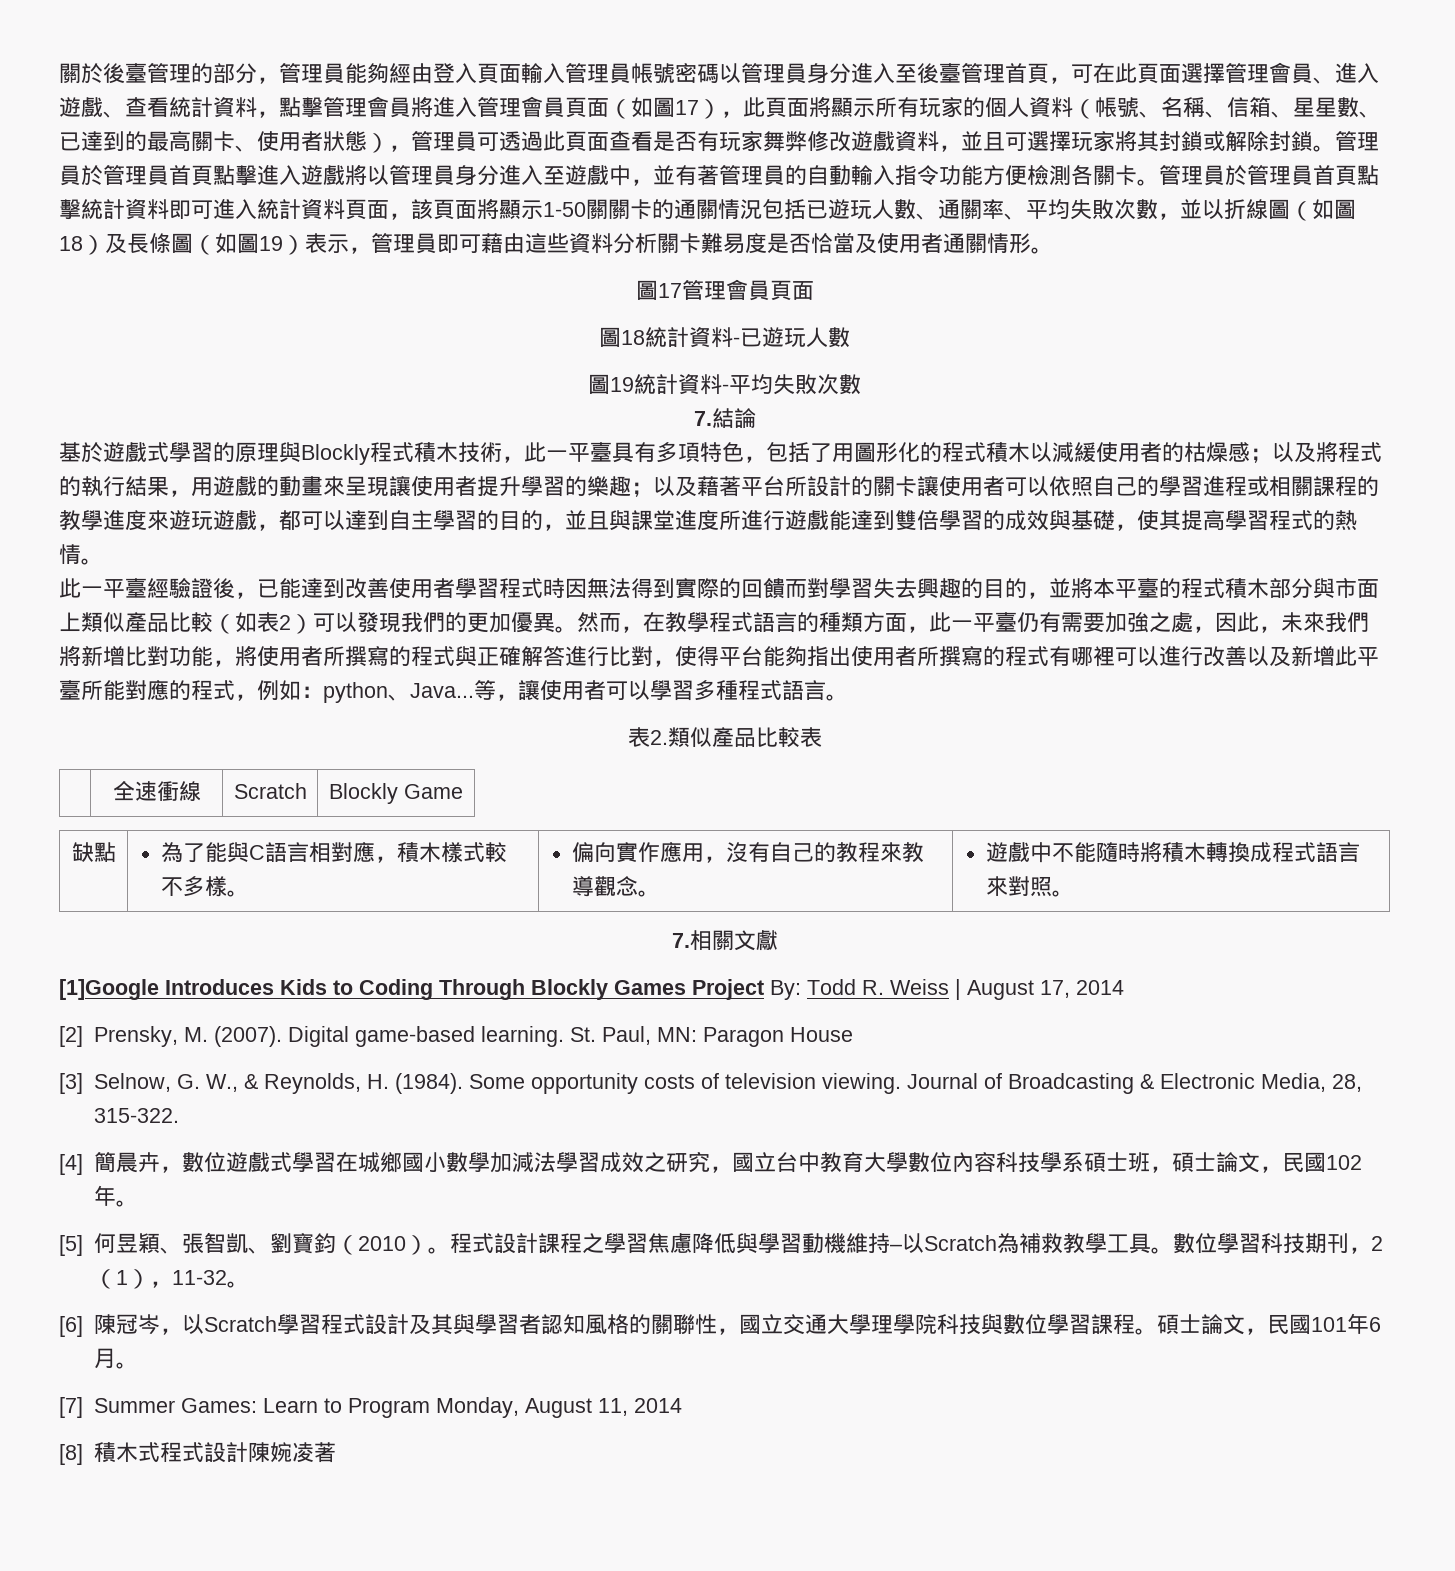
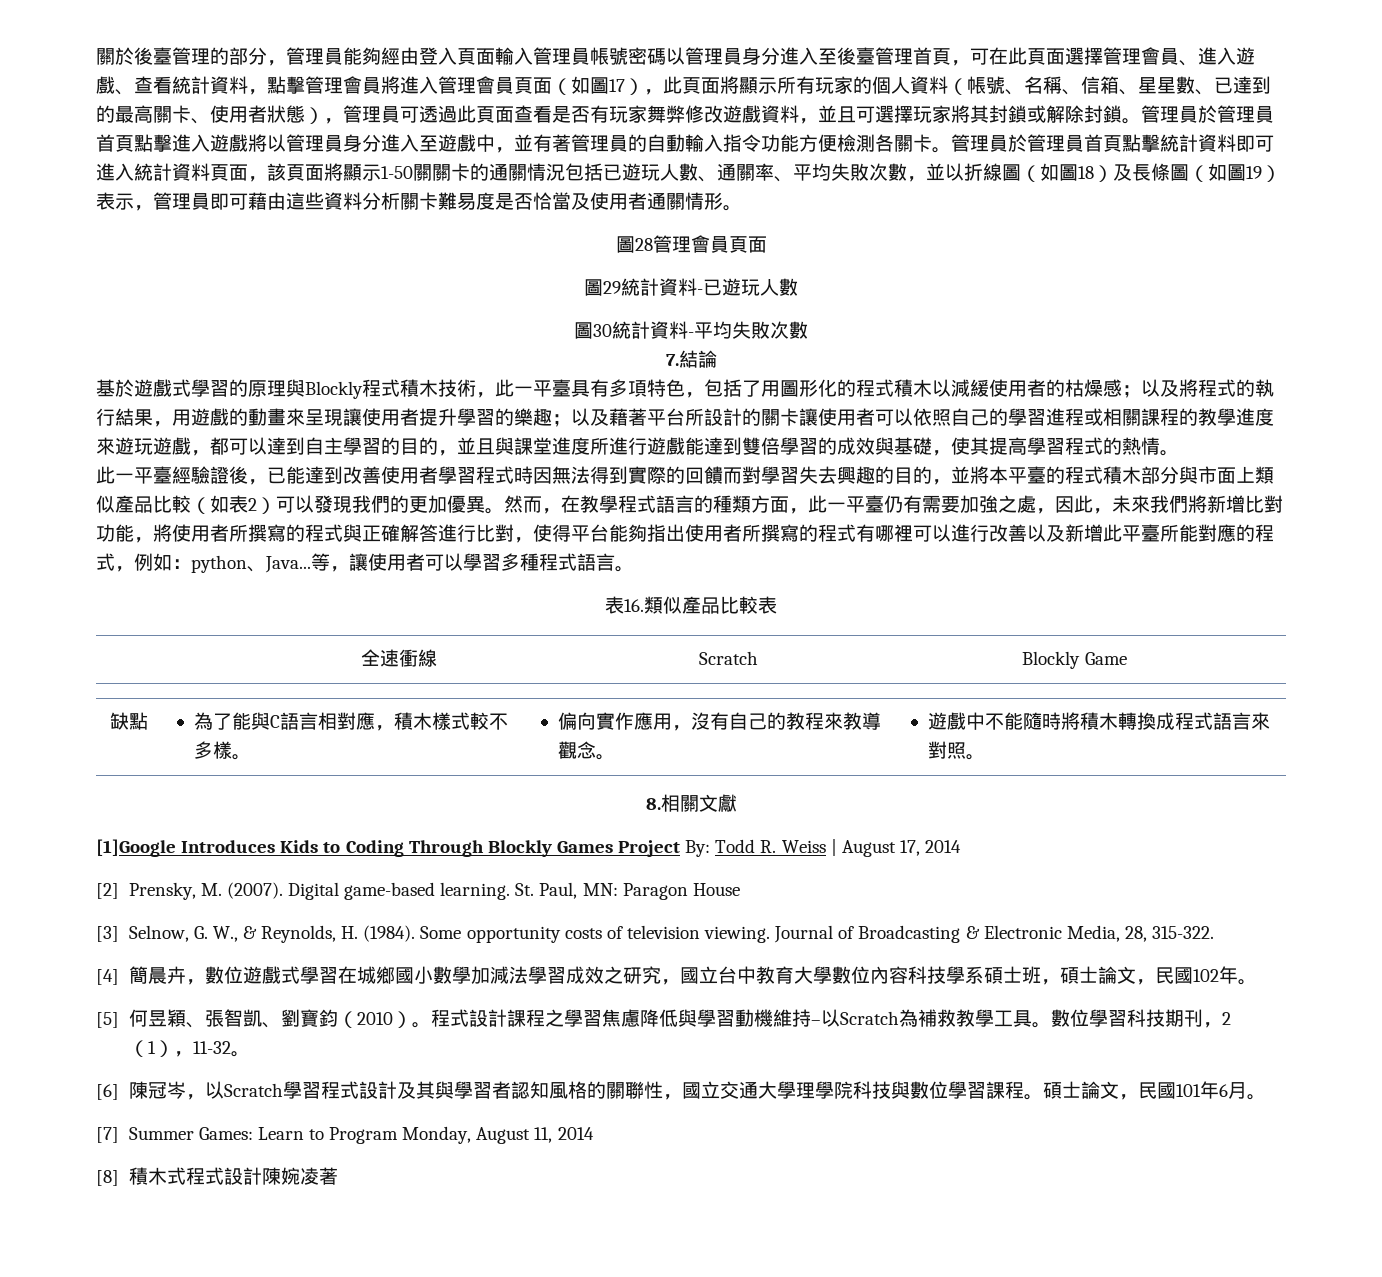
- 圖17管理會員頁面
+ 圖28管理會員頁面
- 圖18統計資料-已遊玩人數
+ 圖29統計資料-已遊玩人數
- 圖19統計資料-平均失敗次數
+ 圖30統計資料-平均失敗次數
- 表2.類似產品比較表
+ 表16.類似產品比較表
- 7.相關文獻
+ 8.相關文獻

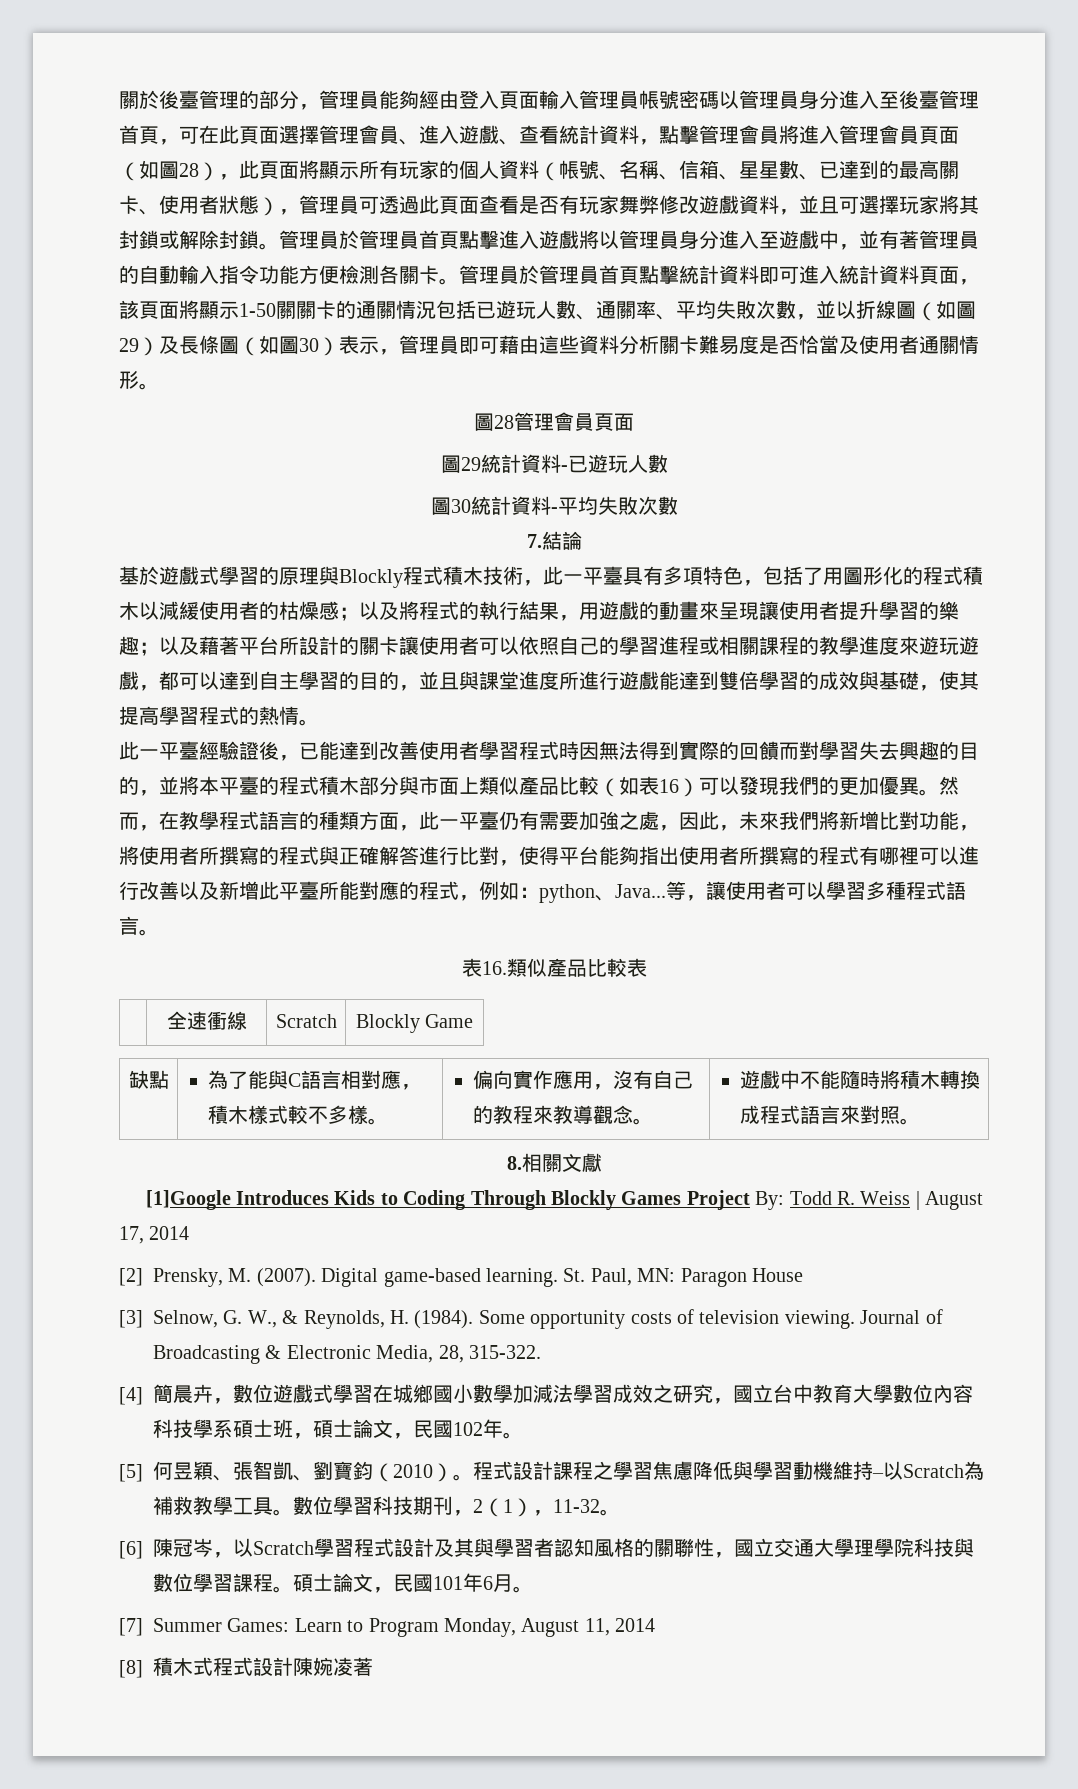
- 關於後臺管理的部分，管理員能夠經由登入頁面輸入管理員帳號密碼以管理員身分進入至後臺管理首頁，可在此頁面選擇管理會員、進入遊戲、查看統計資料，點擊管理會員將進入管理會員頁面（如圖17），此頁面將顯示所有玩家的個人資料（帳號、名稱、信箱、星星數、已達到的最高關卡、使用者狀態），管理員可透過此頁面查看是否有玩家舞弊修改遊戲資料，並且可選擇玩家將其封鎖或解除封鎖。
+ 關於後臺管理的部分，管理員能夠經由登入頁面輸入管理員帳號密碼以管理員身分進入至後臺管理首頁，可在此頁面選擇管理會員、進入遊戲、查看統計資料，點擊管理會員將進入管理會員頁面（如圖28），此頁面將顯示所有玩家的個人資料（帳號、名稱、信箱、星星數、已達到的最高關卡、使用者狀態），管理員可透過此頁面查看是否有玩家舞弊修改遊戲資料，並且可選擇玩家將其封鎖或解除封鎖。
- 管理員於管理員首頁點擊統計資料即可進入統計資料頁面，該頁面將顯示1-50關關卡的通關情況包括已遊玩人數、通關率、平均失敗次數，並以折線圖（如圖18）及長條圖（如圖19）表示，管理員即可藉由這些資料分析關卡難易度是否恰當及使用者通關情形。
+ 管理員於管理員首頁點擊統計資料即可進入統計資料頁面，該頁面將顯示1-50關關卡的通關情況包括已遊玩人數、通關率、平均失敗次數，並以折線圖（如圖29）及長條圖（如圖30）表示，管理員即可藉由這些資料分析關卡難易度是否恰當及使用者通關情形。
- 此一平臺經驗證後，已能達到改善使用者學習程式時因無法得到實際的回饋而對學習失去興趣的目的，並將本平臺的程式積木部分與市面上類似產品比較（如表2）可以發現我們的更加優異。
+ 此一平臺經驗證後，已能達到改善使用者學習程式時因無法得到實際的回饋而對學習失去興趣的目的，並將本平臺的程式積木部分與市面上類似產品比較（如表16）可以發現我們的更加優異。

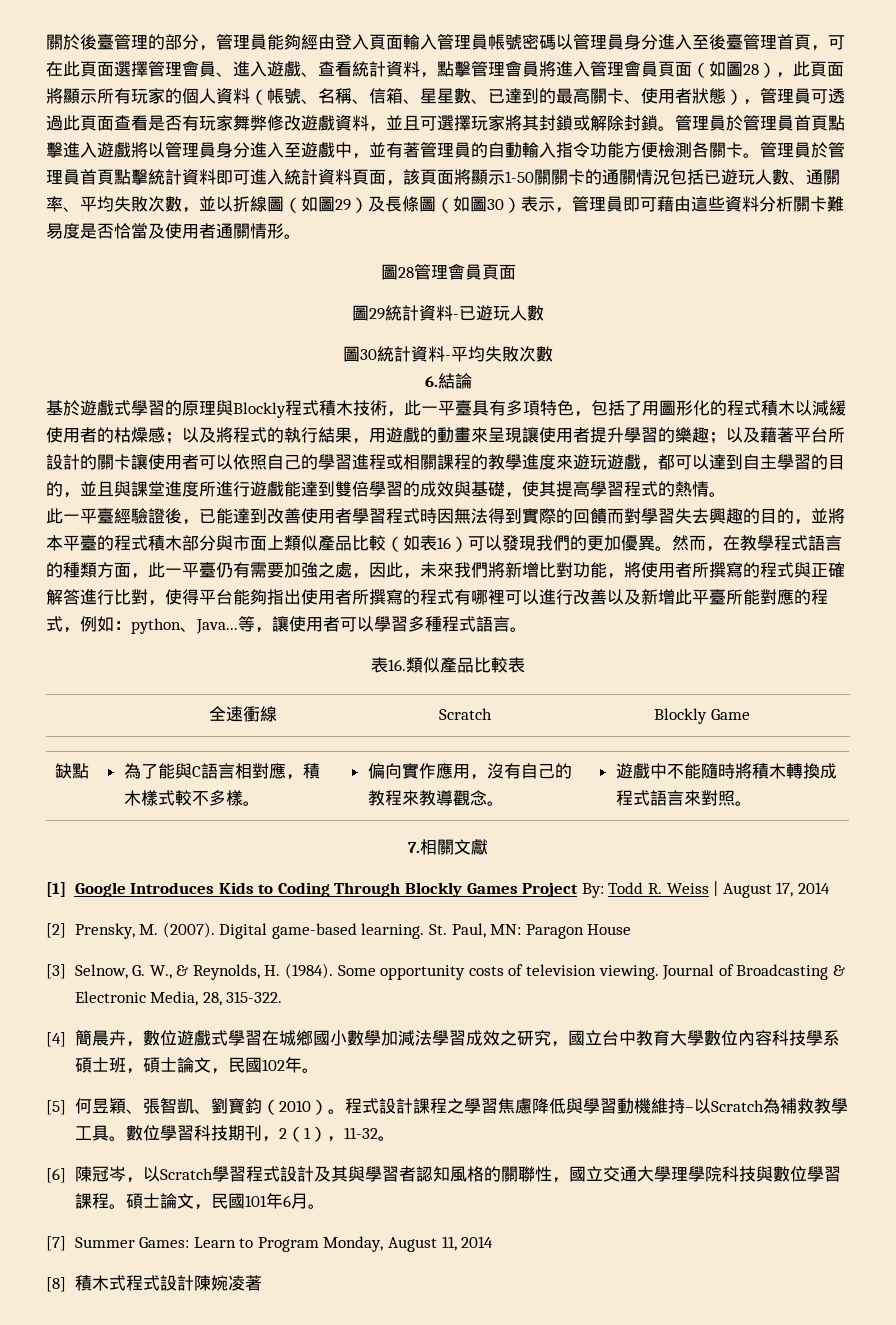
- 7.結論
+ 6.結論
- 8.相關文獻
+ 7.相關文獻
- [1]Google Introduces Kids to Coding Through Blockly Games Project By: Todd R. Weiss | August 17, 2014
+ [1] Google Introduces Kids to Coding Through Blockly Games Project By: Todd R. Weiss | August 17, 2014

